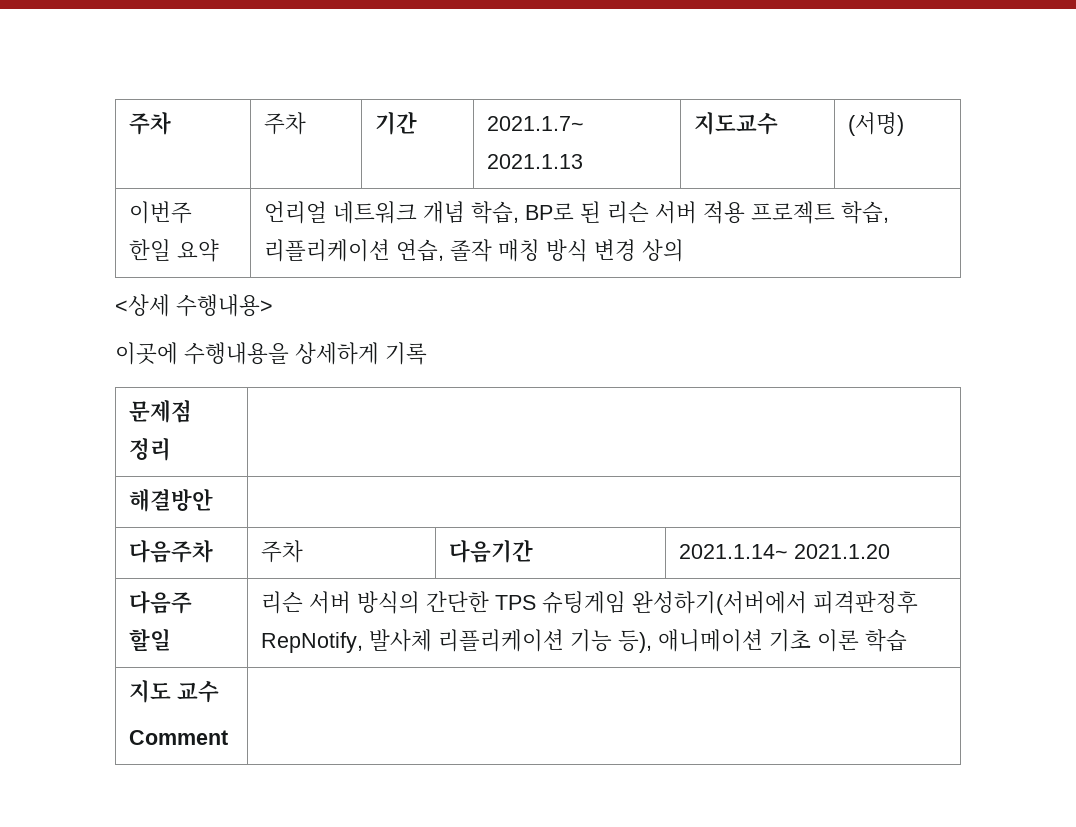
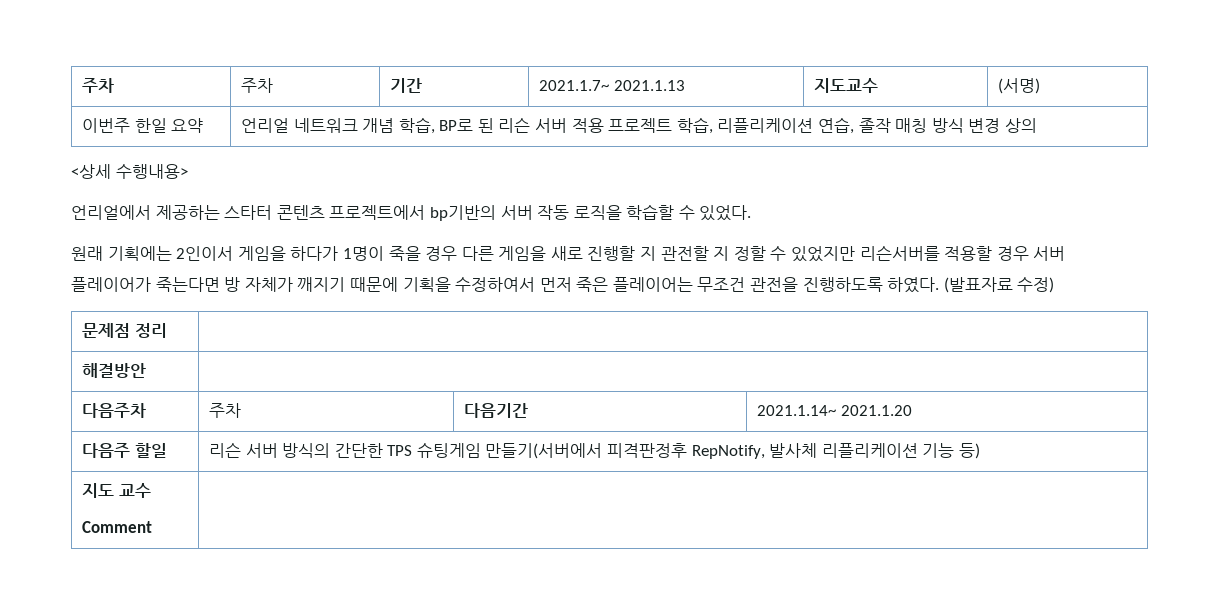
- 이곳에 수행내용을 상세하게 기록
+ 언리얼에서 제공하는 스타터 콘텐츠 프로젝트에서 bp기반의 서버 작동 로직을 학습할 수 있었다.
+ 원래 기획에는 2인이서 게임을 하다가 1명이 죽을 경우 다른 게임을 새로 진행할 지 관전할 지 정할 수 있었지만 리슨서버를 적용할 경우 서버 플레이어가 죽는다면 방 자체가 깨지기 때문에 기획을 수정하여서 먼저 죽은 플레이어는 무조건 관전을 진행하도록 하였다. (발표자료 수정)
- 다음주 할일 | 리슨 서버 방식의 간단한 TPS 슈팅게임 완성하기(서버에서 피격판정후 RepNotify, 발사체 리플리케이션 기능 등), 애니메이션 기초 이론 학습
+ 다음주 할일 | 리슨 서버 방식의 간단한 TPS 슈팅게임 만들기(서버에서 피격판정후 RepNotify, 발사체 리플리케이션 기능 등)

